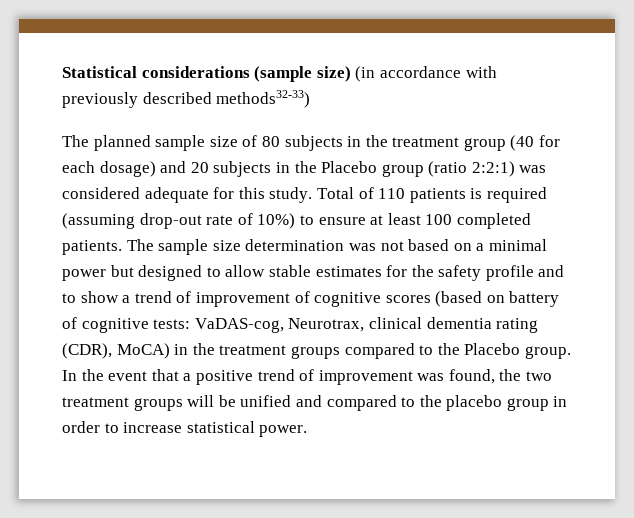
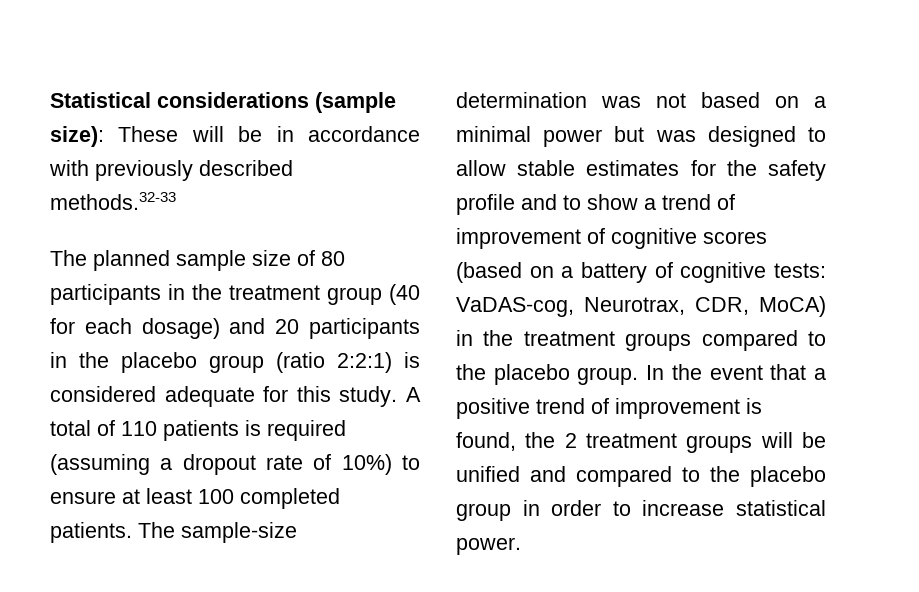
- Statistical considerations (sample size) (in accordance with previously described methods32-33)
+ Statistical considerations (sample size): These will be in accordance with previously described methods.32-33
- The planned sample size of 80 subjects in the treatment group (40 for each dosage) and 20 subjects in the Placebo group (ratio 2:2:1) was considered adequate for this study.
+ The planned sample size of 80 participants in the treatment group (40 for each dosage) and 20 participants in the placebo group (ratio 2:2:1) is considered adequate for this study.
- Total of 110 patients is required (assuming drop-out rate of 10%) to ensure at least 100 completed patients.
+ A total of 110 patients is required (assuming a dropout rate of 10%) to ensure at least 100 completed patients.
- The sample size determination was not based on a minimal power but designed to allow stable estimates for the safety profile and to show a trend of improvement of cognitive scores (based on battery of cognitive tests: VaDAS-cog, Neurotrax, clinical dementia rating (CDR), MoCA) in the treatment groups compared to the Placebo group.
+ The sample-size determination was not based on a minimal power but was designed to allow stable estimates for the safety profile and to show a trend of improvement of cognitive scores (based on a battery of cognitive tests: VaDAS-cog, Neurotrax, CDR, MoCA) in the treatment groups compared to the placebo group.
- In the event that a positive trend of improvement was found, the two treatment groups will be unified and compared to the placebo group in order to increase statistical power.
+ In the event that a positive trend of improvement is found, the 2 treatment groups will be unified and compared to the placebo group in order to increase statistical power.

